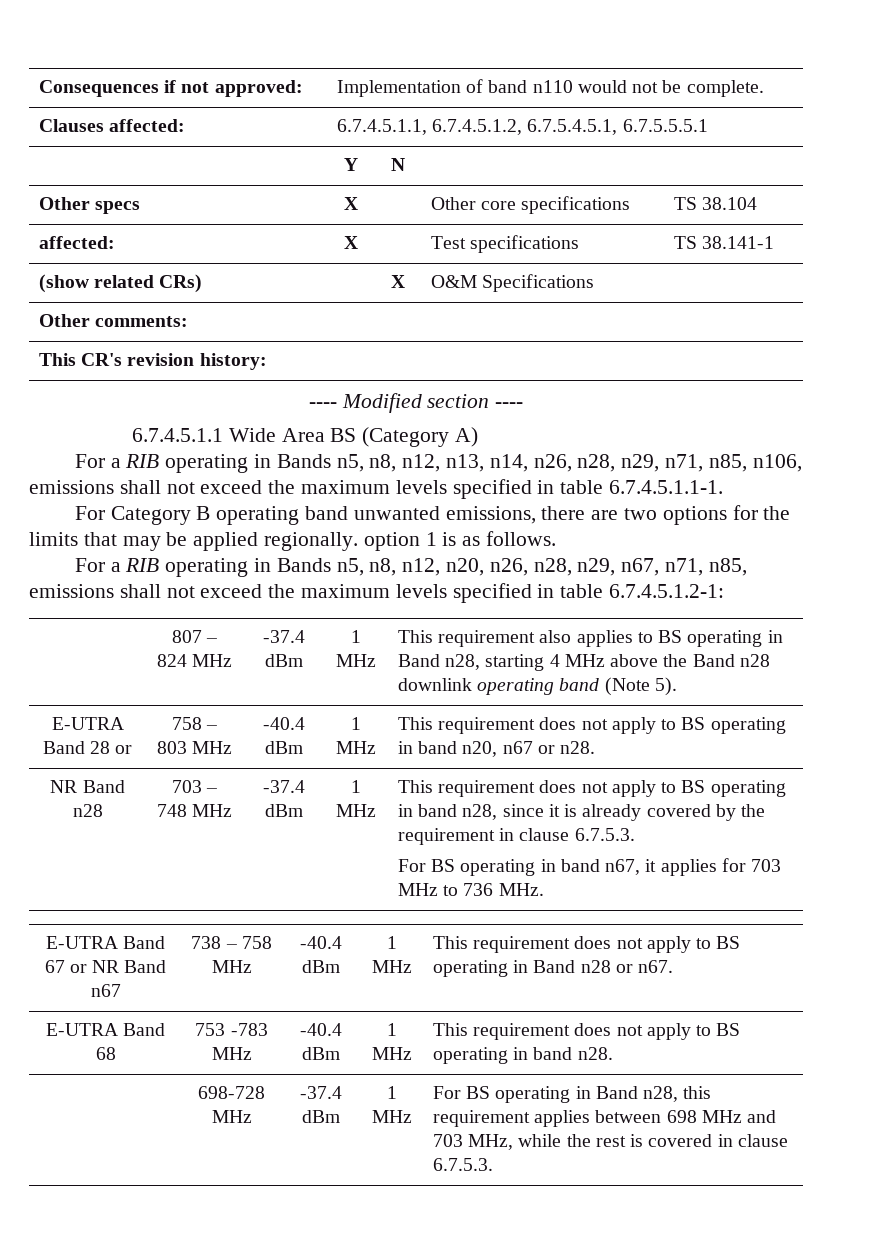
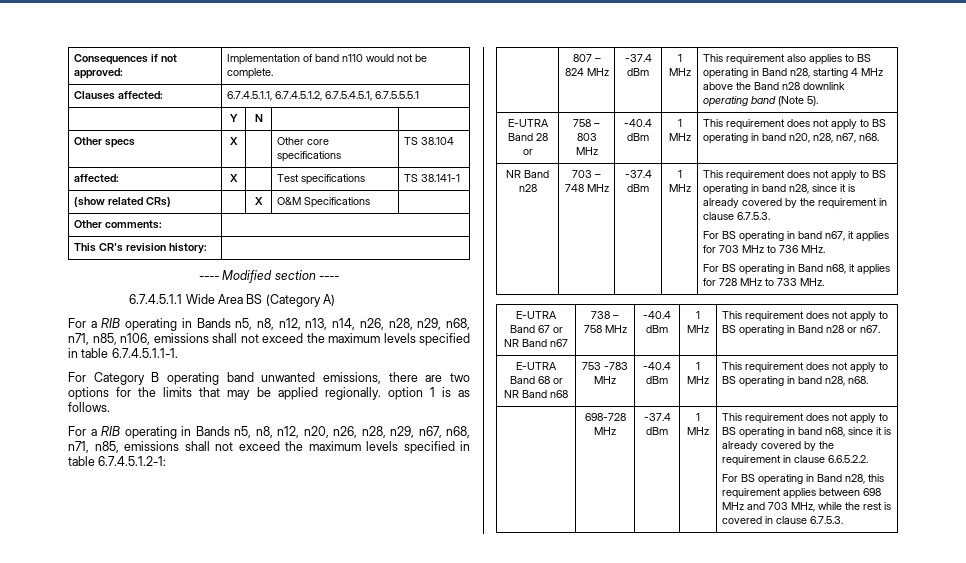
- For a RIB operating in Bands n5, n8, n12, n13, n14, n26, n28, n29, n71, n85, n106, emissions shall not exceed the maximum levels specified in table 6.7.4.5.1.1-1.
+ For a RIB operating in Bands n5, n8, n12, n13, n14, n26, n28, n29, n68, n71, n85, n106, emissions shall not exceed the maximum levels specified in table 6.7.4.5.1.1-1.
- For a RIB operating in Bands n5, n8, n12, n20, n26, n28, n29, n67, n71, n85, emissions shall not exceed the maximum levels specified in table 6.7.4.5.1.2-1:
+ For a RIB operating in Bands n5, n8, n12, n20, n26, n28, n29, n67, n68, n71, n85, emissions shall not exceed the maximum levels specified in table 6.7.4.5.1.2-1:
- E-UTRA Band 28 or | 758 – 803 MHz | -40.4 dBm | 1 MHz | This requirement does not apply to BS operating in band n20, n67 or n28.
+ E-UTRA Band 28 or | 758 – 803 MHz | -40.4 dBm | 1 MHz | This requirement does not apply to BS operating in band n20, n28, n67, n68.
+ For BS operating in Band n68, it applies for 728 MHz to 733 MHz.
- E-UTRA Band 68 | 753 -783 MHz | -40.4 dBm | 1 MHz | This requirement does not apply to BS operating in band n28.
+ E-UTRA Band 68 or NR Band n68 | 753 -783 MHz | -40.4 dBm | 1 MHz | This requirement does not apply to BS operating in band n28, n68.
+ This requirement does not apply to BS operating in band n68, since it is already covered by the requirement in clause 6.6.5.2.2.

